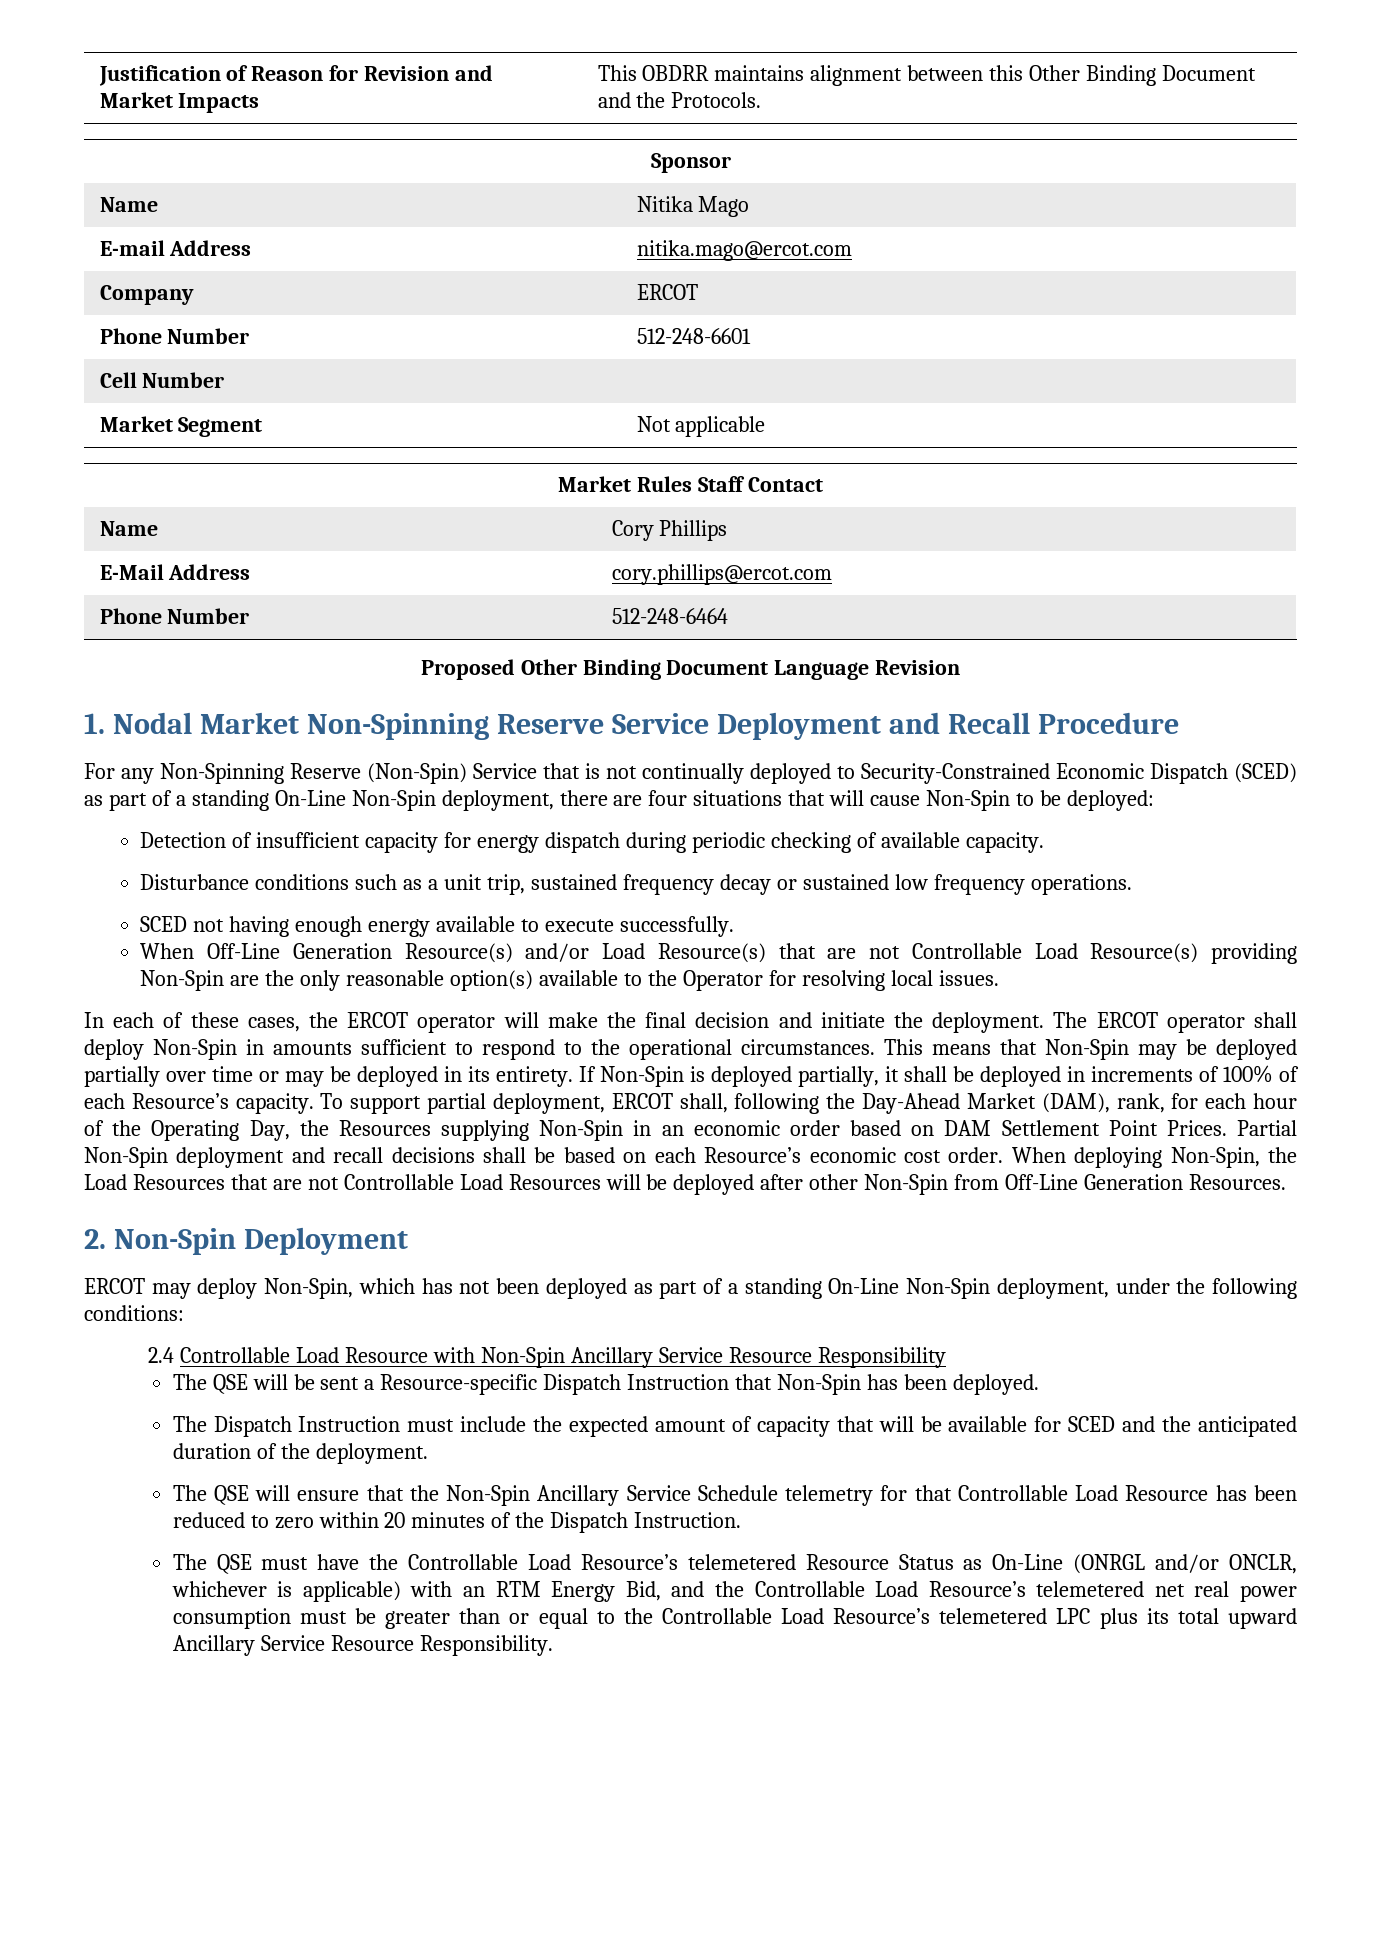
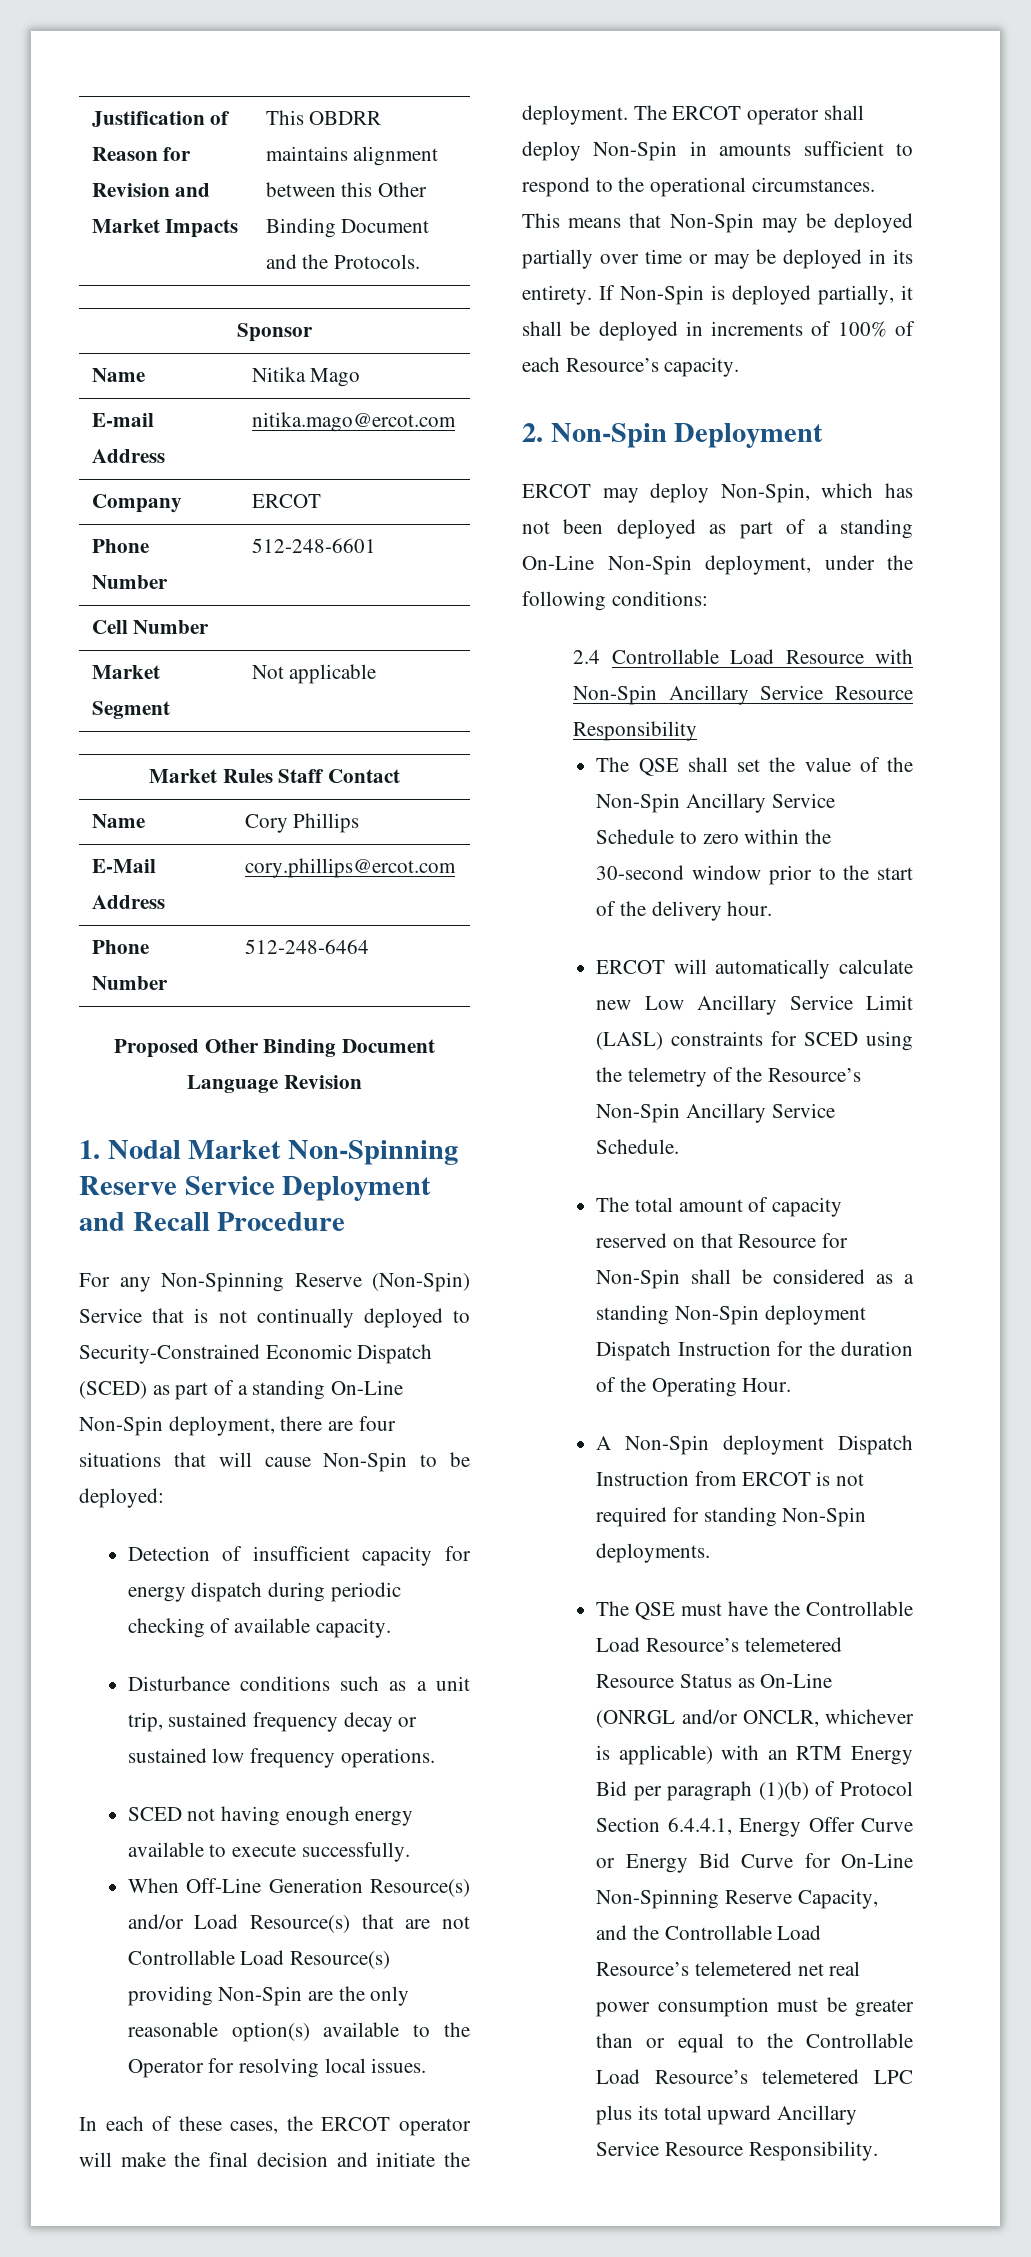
- To support partial deployment, ERCOT shall, following the Day-Ahead Market (DAM), rank, for each hour of the Operating Day, the Resources supplying Non-Spin in an economic order based on DAM Settlement Point Prices. Partial Non-Spin deployment and recall decisions shall be based on each Resource’s economic cost order. When deploying Non-Spin, the Load Resources that are not Controllable Load Resources will be deployed after other Non-Spin from Off-Line Generation Resources.
- The QSE will be sent a Resource-specific Dispatch Instruction that Non-Spin has been deployed.
- The Dispatch Instruction must include the expected amount of capacity that will be available for SCED and the anticipated duration of the deployment.
- The QSE will ensure that the Non-Spin Ancillary Service Schedule telemetry for that Controllable Load Resource has been reduced to zero within 20 minutes of the Dispatch Instruction.
+ The QSE shall set the value of the Non-Spin Ancillary Service Schedule to zero within the 30-second window prior to the start of the delivery hour.
+ ERCOT will automatically calculate new Low Ancillary Service Limit (LASL) constraints for SCED using the telemetry of the Resource’s Non-Spin Ancillary Service Schedule.
+ The total amount of capacity reserved on that Resource for Non-Spin shall be considered as a standing Non-Spin deployment Dispatch Instruction for the duration of the Operating Hour.
+ A Non-Spin deployment Dispatch Instruction from ERCOT is not required for standing Non-Spin deployments.
- The QSE must have the Controllable Load Resource’s telemetered Resource Status as On-Line (ONRGL and/or ONCLR, whichever is applicable) with an RTM Energy Bid, and the Controllable Load Resource’s telemetered net real power consumption must be greater than or equal to the Controllable Load Resource’s telemetered LPC plus its total upward Ancillary Service Resource Responsibility.
+ The QSE must have the Controllable Load Resource’s telemetered Resource Status as On-Line (ONRGL and/or ONCLR, whichever is applicable) with an RTM Energy Bid per paragraph (1)(b) of Protocol Section 6.4.4.1, Energy Offer Curve or Energy Bid Curve for On-Line Non-Spinning Reserve Capacity, and the Controllable Load Resource’s telemetered net real power consumption must be greater than or equal to the Controllable Load Resource’s telemetered LPC plus its total upward Ancillary Service Resource Responsibility.

